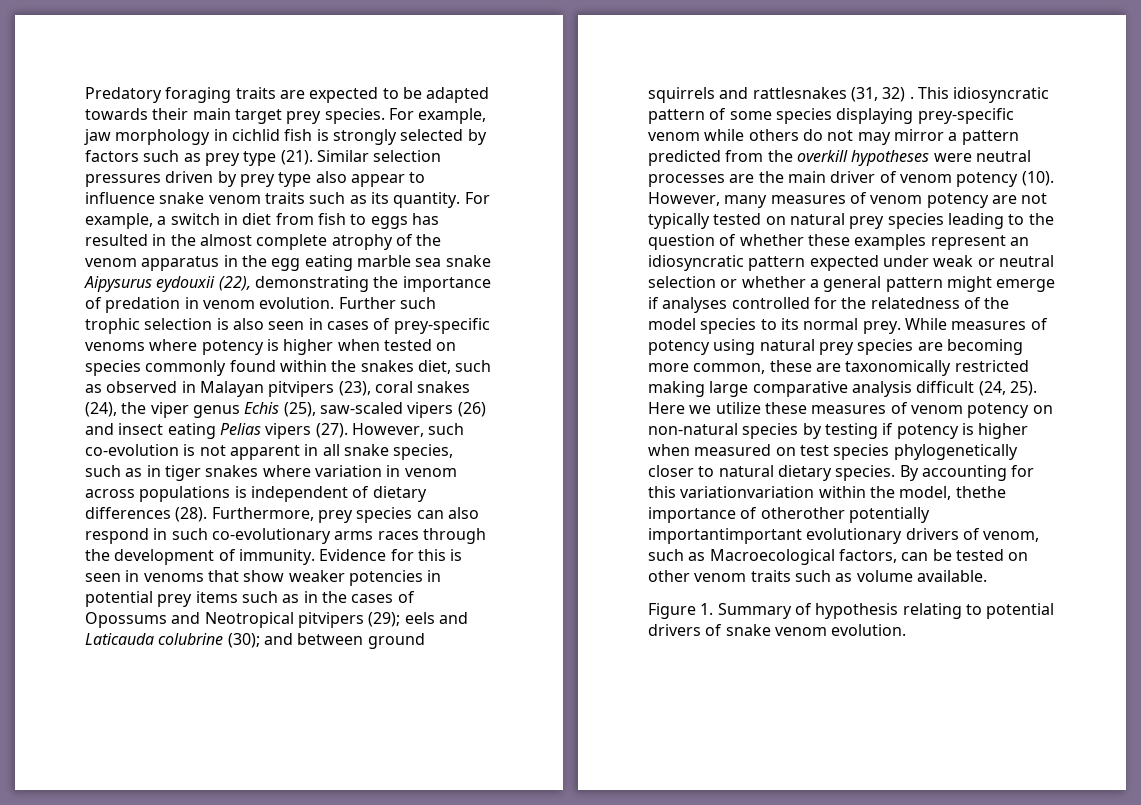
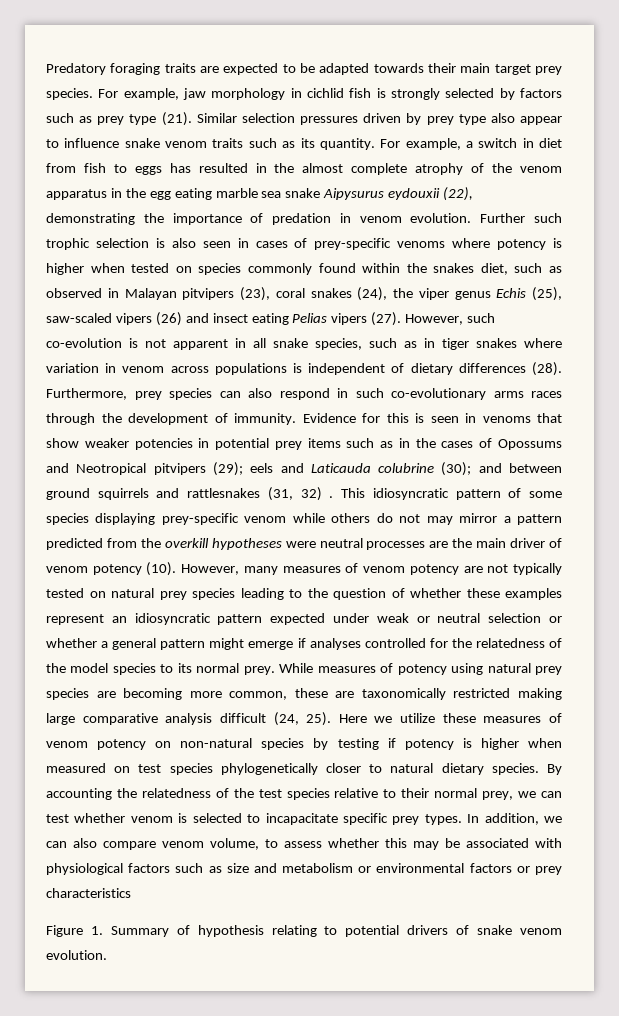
- By accounting for this variationvariation within the model, thethe importance of otherother potentially importantimportant evolutionary drivers of venom, such as Macroecological factors, can be tested on other venom traits such as volume available.
+ By accounting the relatedness of the test species relative to their normal prey, we can test whether venom is selected to incapacitate specific prey types. In addition, we can also compare venom volume, to assess whether this may be associated with physiological factors such as size and metabolism or environmental factors or prey characteristics

